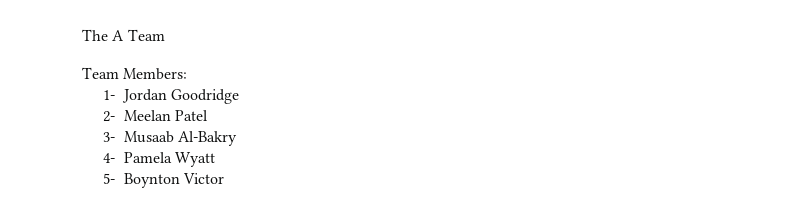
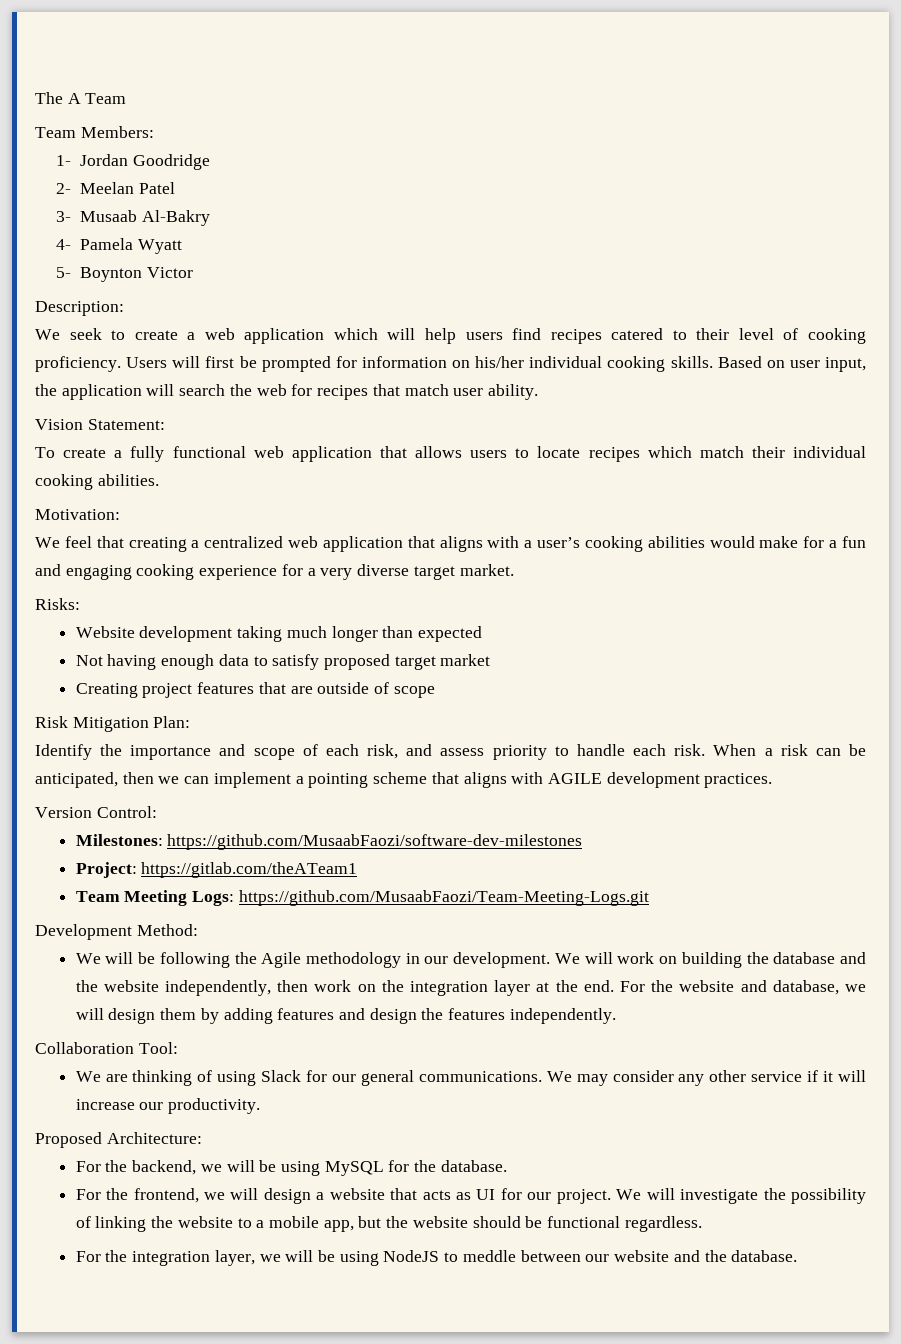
+ Description:
+ We seek to create a web application which will help users find recipes catered to their level of cooking proficiency. Users will first be prompted for information on his/her individual cooking skills. Based on user input, the application will search the web for recipes that match user ability.
+ Vision Statement:
+ To create a fully functional web application that allows users to locate recipes which match their individual cooking abilities.
+ Motivation:
+ We feel that creating a centralized web application that aligns with a user’s cooking abilities would make for a fun and engaging cooking experience for a very diverse target market.
+ Risks:
+ Website development taking much longer than expected
+ Not having enough data to satisfy proposed target market
+ Creating project features that are outside of scope
+ Risk Mitigation Plan:
+ Identify the importance and scope of each risk, and assess priority to handle each risk. When a risk can be anticipated, then we can implement a pointing scheme that aligns with AGILE development practices.
+ Version Control:
+ Milestones: https://github.com/MusaabFaozi/software-dev-milestones
+ Project: https://gitlab.com/theATeam1
+ Team Meeting Logs: https://github.com/MusaabFaozi/Team-Meeting-Logs.git
+ Development Method:
+ We will be following the Agile methodology in our development. We will work on building the database and the website independently, then work on the integration layer at the end. For the website and database, we will design them by adding features and design the features independently.
+ Collaboration Tool:
+ We are thinking of using Slack for our general communications. We may consider any other service if it will increase our productivity.
+ Proposed Architecture:
+ For the backend, we will be using MySQL for the database.
+ For the frontend, we will design a website that acts as UI for our project. We will investigate the possibility of linking the website to a mobile app, but the website should be functional regardless.
+ For the integration layer, we will be using NodeJS to meddle between our website and the database.

